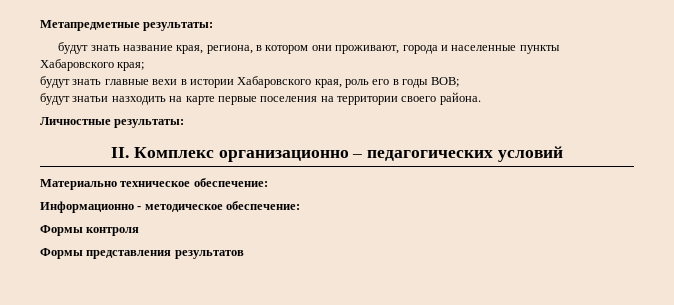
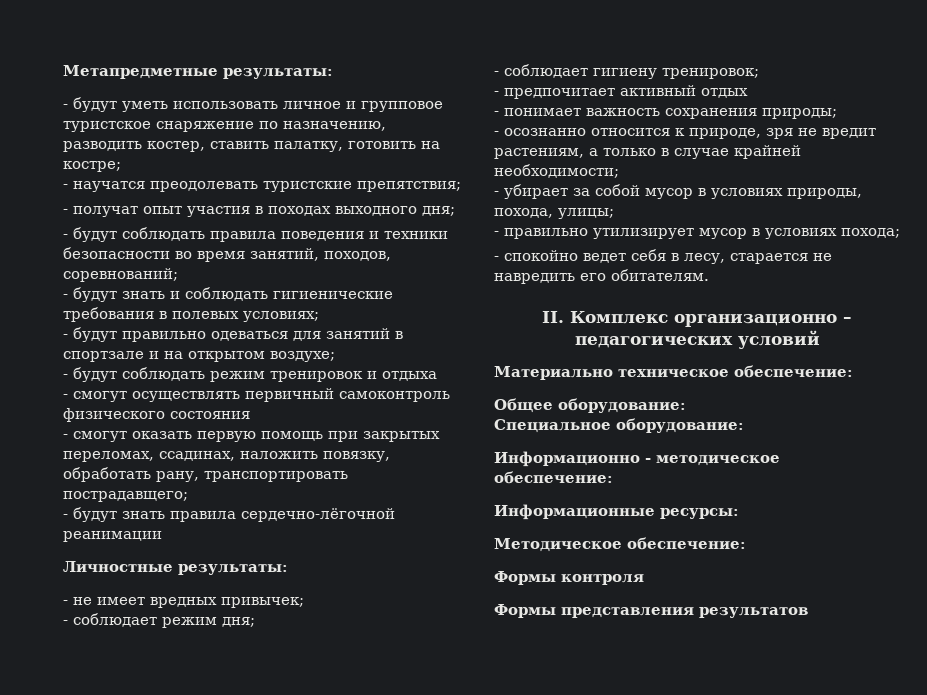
- будут знать название края, региона, в котором они проживают, города и населенные пункты Хабаровского края;
- будут знать главные вехи в истории Хабаровского края, роль его в годы ВОВ;
- будут знатьи назходить на карте первые поселения на территории своего района.
+ - будут уметь использовать личное и групповое туристское снаряжение по назначению, разводить костер, ставить палатку, готовить на костре;
+ - научатся преодолевать туристские препятствия;
+ - получат опыт участия в походах выходного дня;
+ - будут соблюдать правила поведения и техники безопасности во время занятий, походов, соревнований;
+ - будут знать и соблюдать гигиенические требования в полевых условиях;
+ - будут правильно одеваться для занятий в спортзале и на открытом воздухе;
+ - будут соблюдать режим тренировок и отдыха
+ - смогут осуществлять первичный самоконтроль физического состояния
+ - смогут оказать первую помощь при закрытых переломах, ссадинах, наложить повязку, обработать рану, транспортировать пострадавщего;
+ - будут знать правила сердечно-лёгочной реанимации
  Личностные результаты:
+ - не имеет вредных привычек;
+ - соблюдает режим дня;
+ - соблюдает гигиену тренировок;
+ - предпочитает активный отдых
+ - понимает важность сохранения природы;
+ - осознанно относится к природе, зря не вредит растениям, а только в случае крайней необходимости;
+ - убирает за собой мусор в условиях природы, похода, улицы;
+ - правильно утилизирует мусор в условиях похода;
+ - спокойно ведет себя в лесу, старается не навредить его обитателям.
+ Общее оборудование:
+ Специальное оборудование:
+ Информационные ресурсы:
+ Методическое обеспечение:

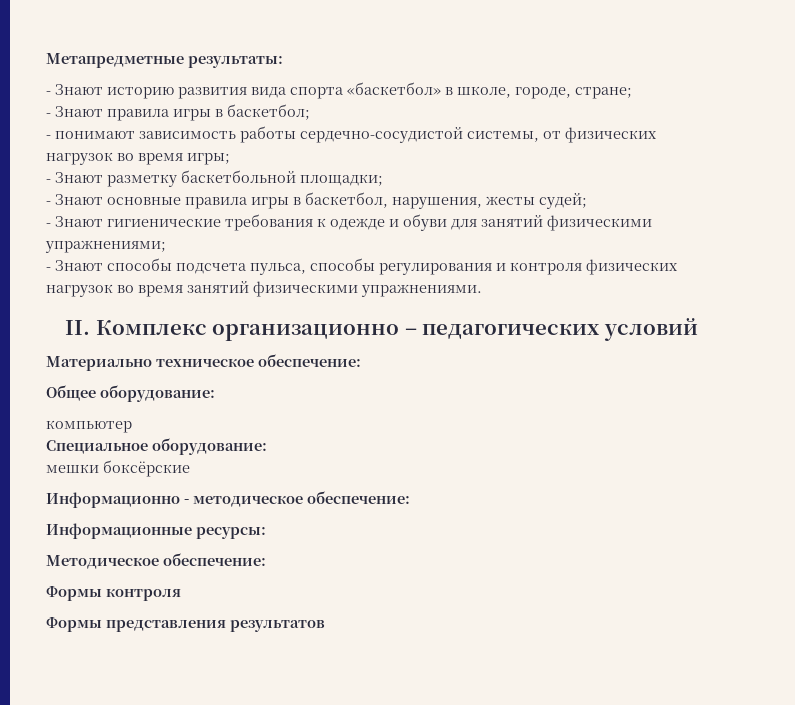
- - будут уметь использовать личное и групповое туристское снаряжение по назначению, разводить костер, ставить палатку, готовить на костре;
- - научатся преодолевать туристские препятствия;
- - получат опыт участия в походах выходного дня;
- - будут соблюдать правила поведения и техники безопасности во время занятий, походов, соревнований;
- - будут знать и соблюдать гигиенические требования в полевых условиях;
- - будут правильно одеваться для занятий в спортзале и на открытом воздухе;
- - будут соблюдать режим тренировок и отдыха
- - смогут осуществлять первичный самоконтроль физического состояния
- - смогут оказать первую помощь при закрытых переломах, ссадинах, наложить повязку, обработать рану, транспортировать пострадавщего;
- - будут знать правила сердечно-лёгочной реанимации
- Личностные результаты:
- - не имеет вредных привычек;
- - соблюдает режим дня;
- - соблюдает гигиену тренировок;
- - предпочитает активный отдых
- - понимает важность сохранения природы;
- - осознанно относится к природе, зря не вредит растениям, а только в случае крайней необходимости;
- - убирает за собой мусор в условиях природы, похода, улицы;
- - правильно утилизирует мусор в условиях похода;
- - спокойно ведет себя в лесу, старается не навредить его обитателям.
+ - Знают историю развития вида спорта «баскетбол» в школе, городе, стране;
+ - Знают правила игры в баскетбол;
+ - понимают зависимость работы сердечно-сосудистой системы, от физических нагрузок во время игры;
+ - Знают разметку баскетбольной площадки;
+ - Знают основные правила игры в баскетбол, нарушения, жесты судей;
+ - Знают гигиенические требования к одежде и обуви для занятий физическими упражнениями;
+ - Знают способы подсчета пульса, способы регулирования и контроля физических нагрузок во время занятий физическими упражнениями.
+ компьютер
+ мешки боксёрские

